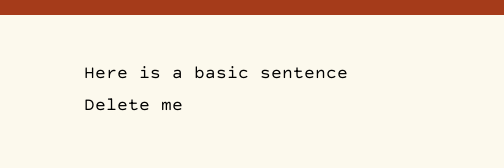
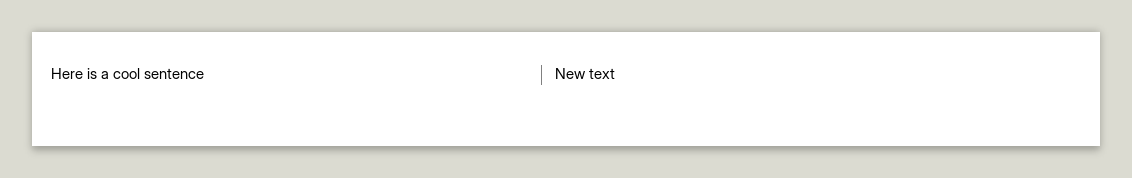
- Here is a basic sentence
+ Here is a cool sentence
- Delete me
+ New text

